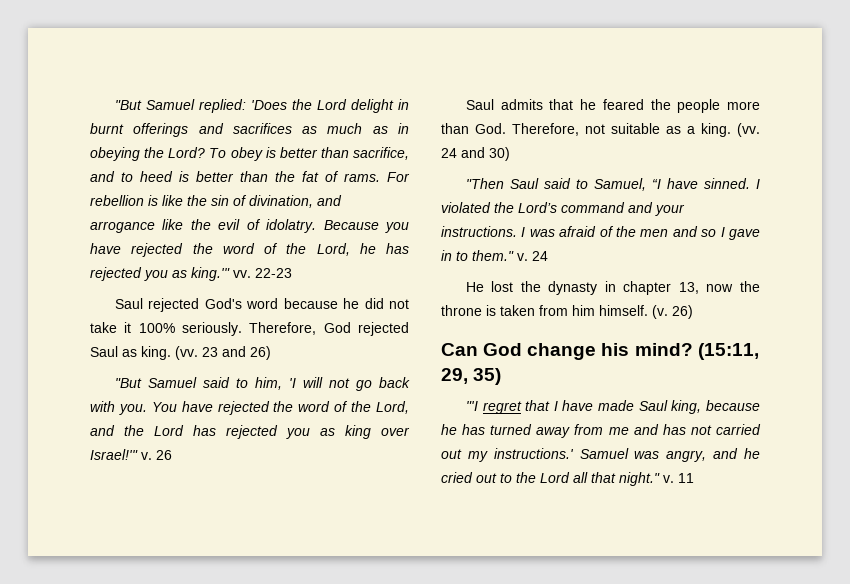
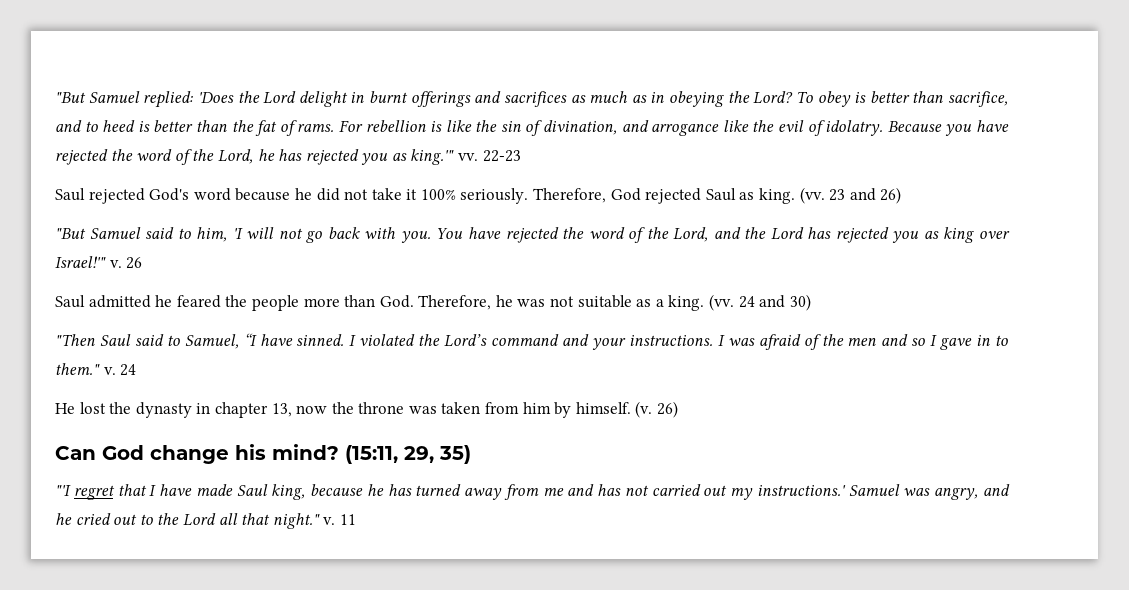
- Saul admits that he feared the people more than God. Therefore, not suitable as a king.
+ Saul admitted he feared the people more than God. Therefore, he was not suitable as a king.
- He lost the dynasty in chapter 13, now the throne is taken from him himself.
+ He lost the dynasty in chapter 13, now the throne was taken from him by himself.

